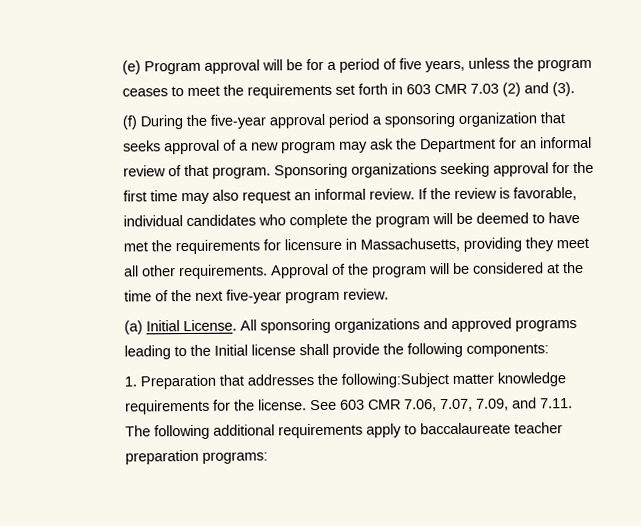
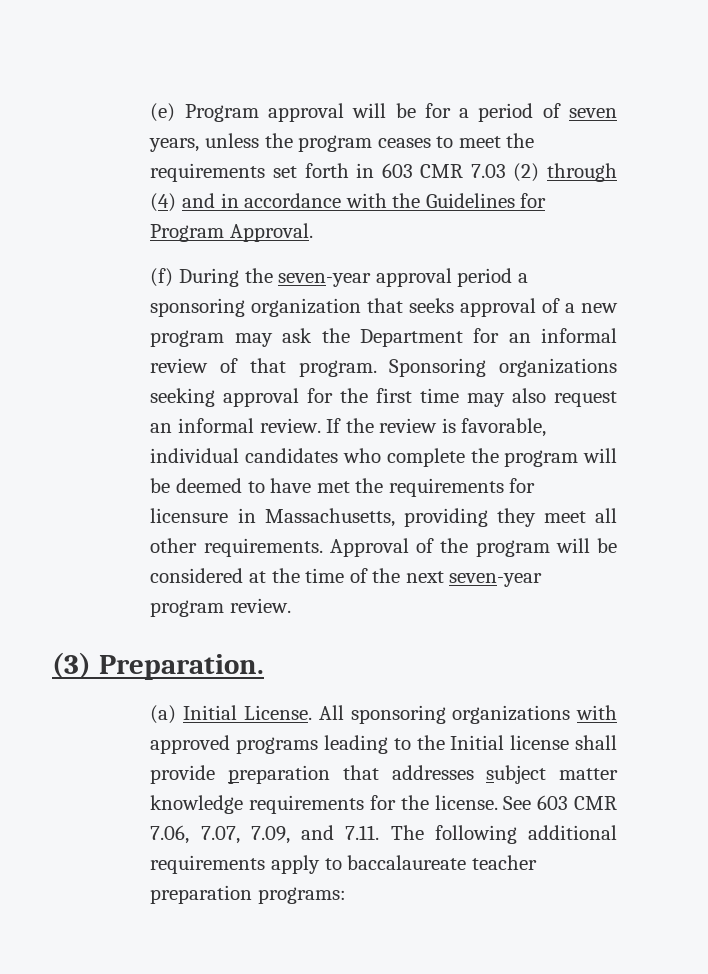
- (e) Program approval will be for a period of five years, unless the program ceases to meet the requirements set forth in 603 CMR 7.03 (2) and (3).
+ (e) Program approval will be for a period of seven years, unless the program ceases to meet the requirements set forth in 603 CMR 7.03 (2) through (4) and in accordance with the Guidelines for Program Approval.
- (f) During the five-year approval period a sponsoring organization that seeks approval of a new program may ask the Department for an informal review of that program.
+ (f) During the seven-year approval period a sponsoring organization that seeks approval of a new program may ask the Department for an informal review of that program.
- Approval of the program will be considered at the time of the next five-year program review.
+ Approval of the program will be considered at the time of the next seven-year program review.
+ (3) Preparation.
- All sponsoring organizations and approved programs leading to the Initial license shall provide the following components:
- 1. Preparation that addresses the following:Subject matter knowledge requirements for the license.
+ All sponsoring organizations with approved programs leading to the Initial license shall provide preparation that addresses subject matter knowledge requirements for the license.

